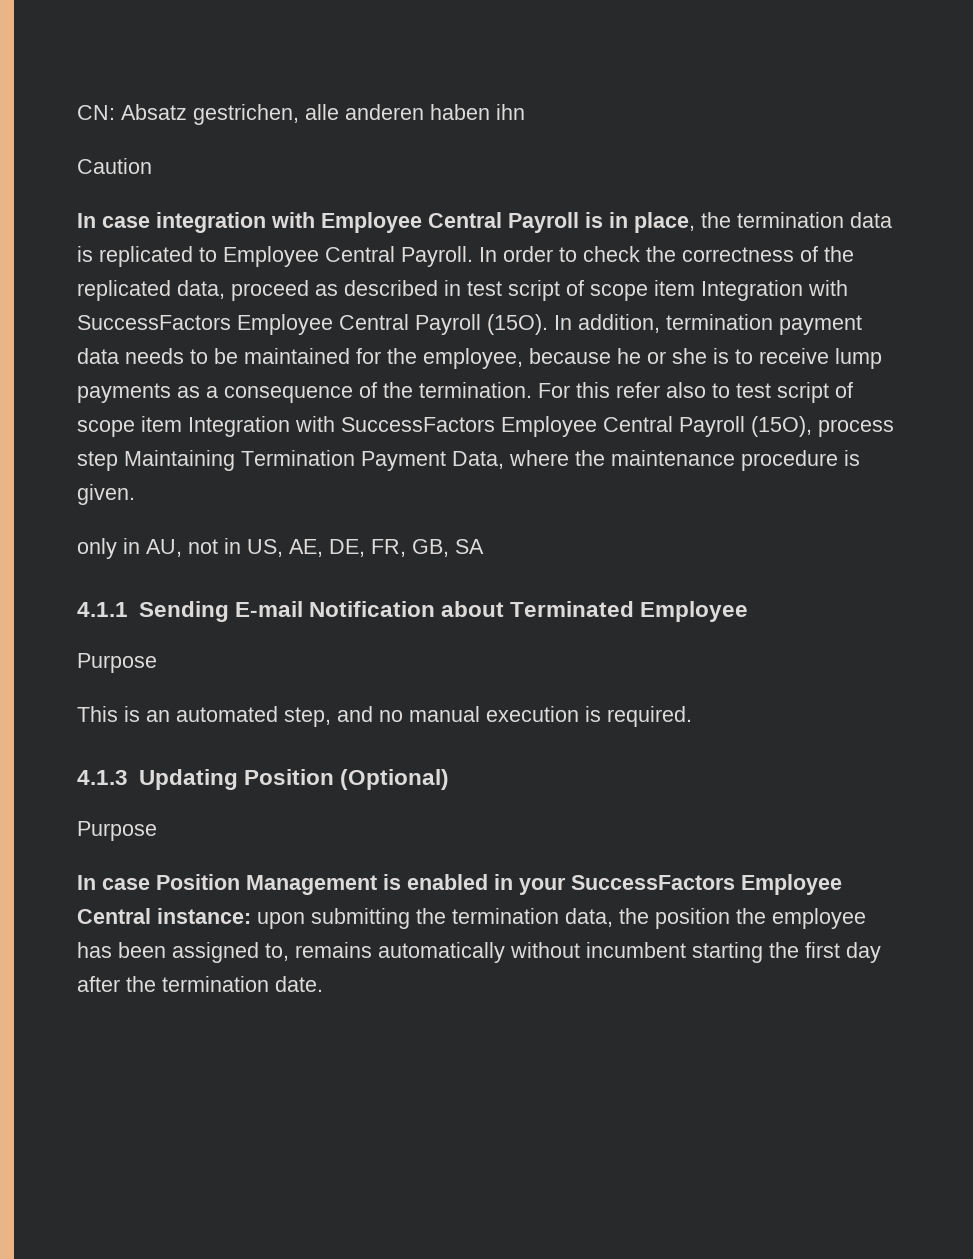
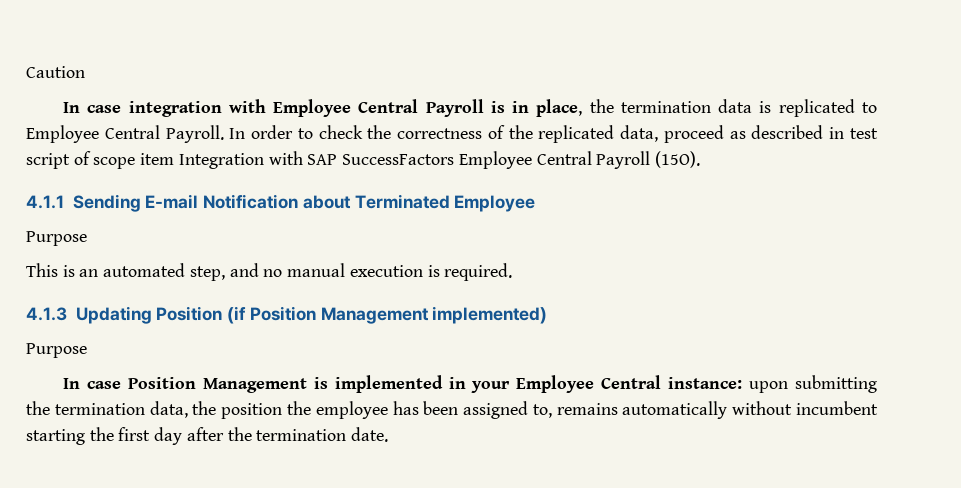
- CN: Absatz gestrichen, alle anderen haben ihn
- In order to check the correctness of the replicated data, proceed as described in test script of scope item Integration with SuccessFactors Employee Central Payroll (15O). In addition, termination payment data needs to be maintained for the employee, because he or she is to receive lump payments as a consequence of the termination. For this refer also to test script of scope item Integration with SuccessFactors Employee Central Payroll (15O), process step Maintaining Termination Payment Data, where the maintenance procedure is given.
- only in AU, not in US, AE, DE, FR, GB, SA
+ In order to check the correctness of the replicated data, proceed as described in test script of scope item Integration with SAP SuccessFactors Employee Central Payroll (15O).
- 4.1.3 Updating Position (Optional)
+ 4.1.3 Updating Position (if Position Management implemented)
- In case Position Management is enabled in your SuccessFactors Employee Central instance: upon submitting the termination data, the position the employee has been assigned to, remains automatically without incumbent starting the first day after the termination date.
+ In case Position Management is implemented in your Employee Central instance: upon submitting the termination data, the position the employee has been assigned to, remains automatically without incumbent starting the first day after the termination date.

